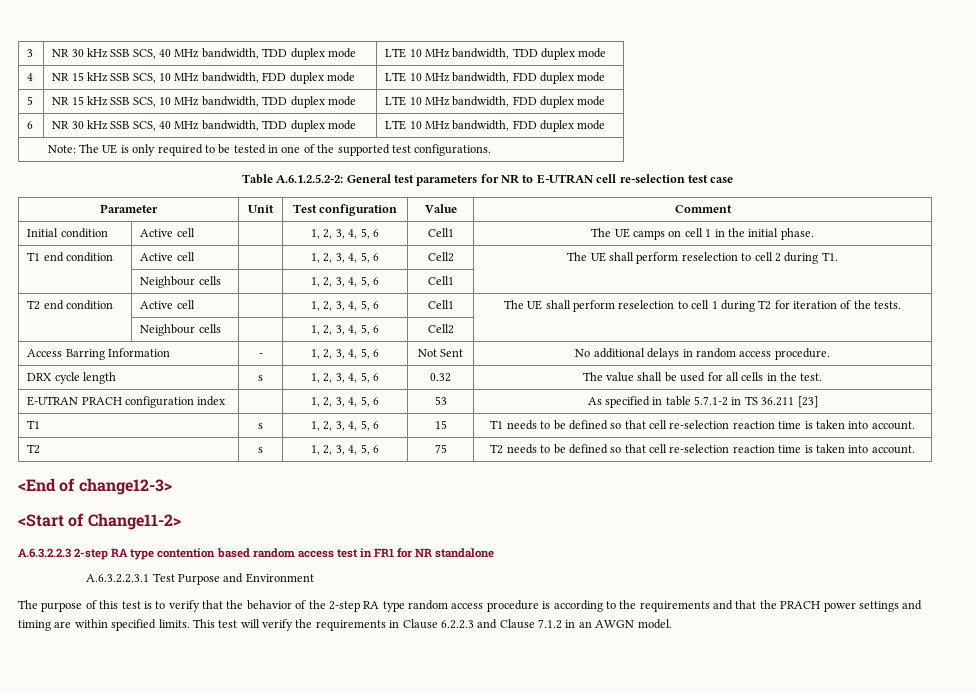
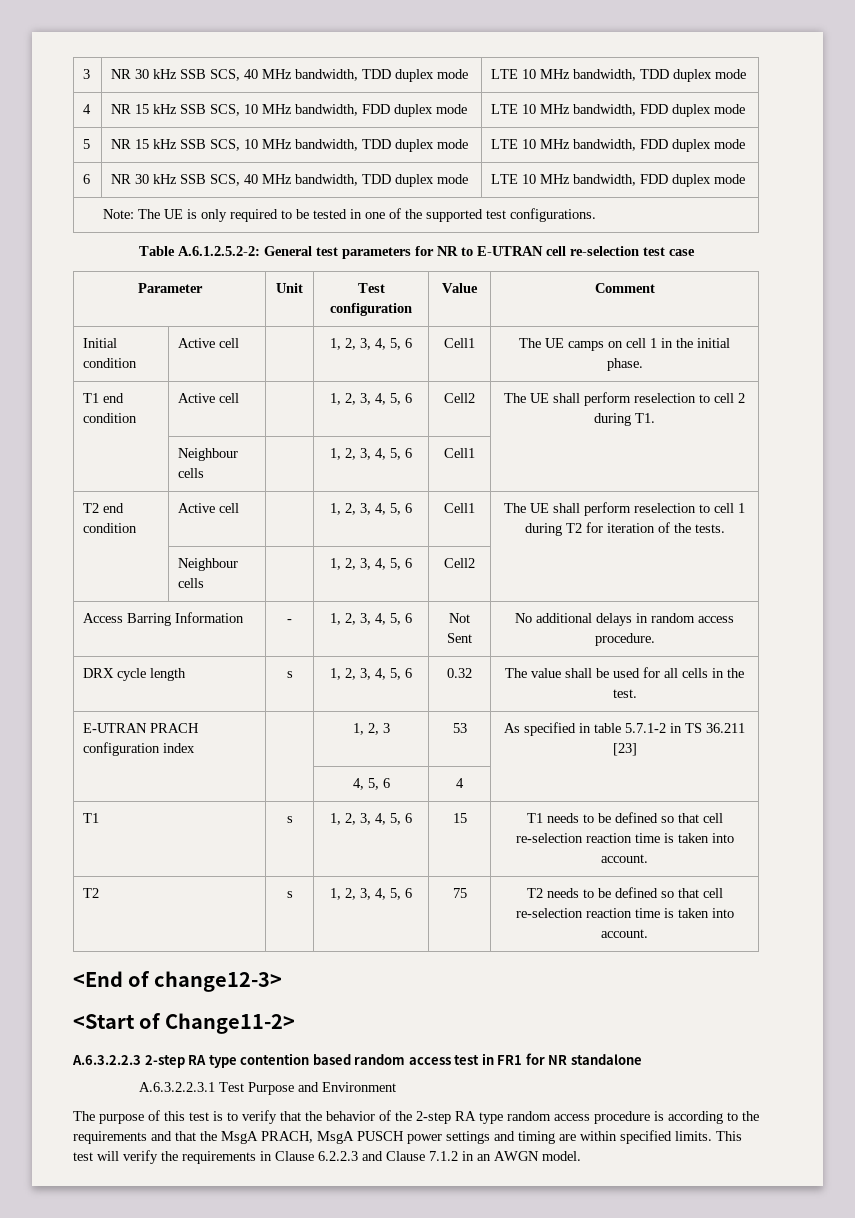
- E-UTRAN PRACH configuration index | | 1, 2, 3, 4, 5, 6 | 53 | As specified in table 5.7.1-2 in TS 36.211 [23]
+ E-UTRAN PRACH configuration index | | 1, 2, 3 | 53 | As specified in table 5.7.1-2 in TS 36.211 [23]
+ | | 4, 5, 6 | 4 |
- The purpose of this test is to verify that the behavior of the 2-step RA type random access procedure is according to the requirements and that the PRACH power settings and timing are within specified limits.
+ The purpose of this test is to verify that the behavior of the 2-step RA type random access procedure is according to the requirements and that the MsgA PRACH, MsgA PUSCH power settings and timing are within specified limits.

